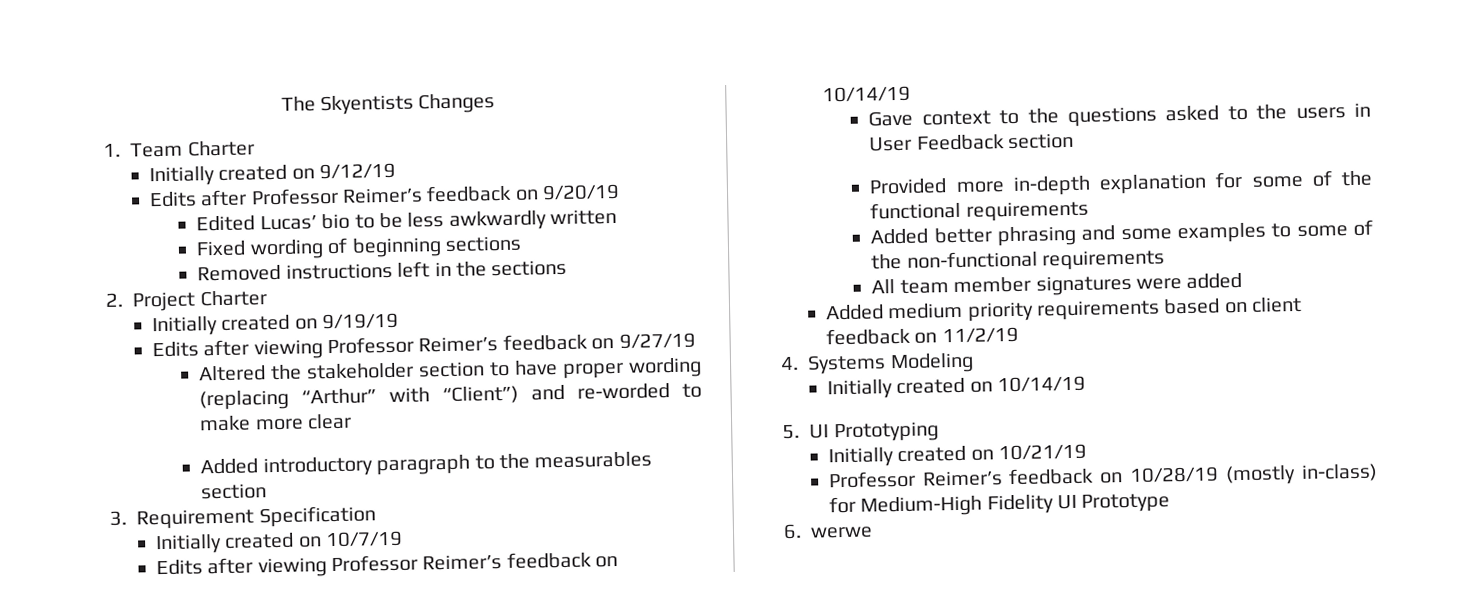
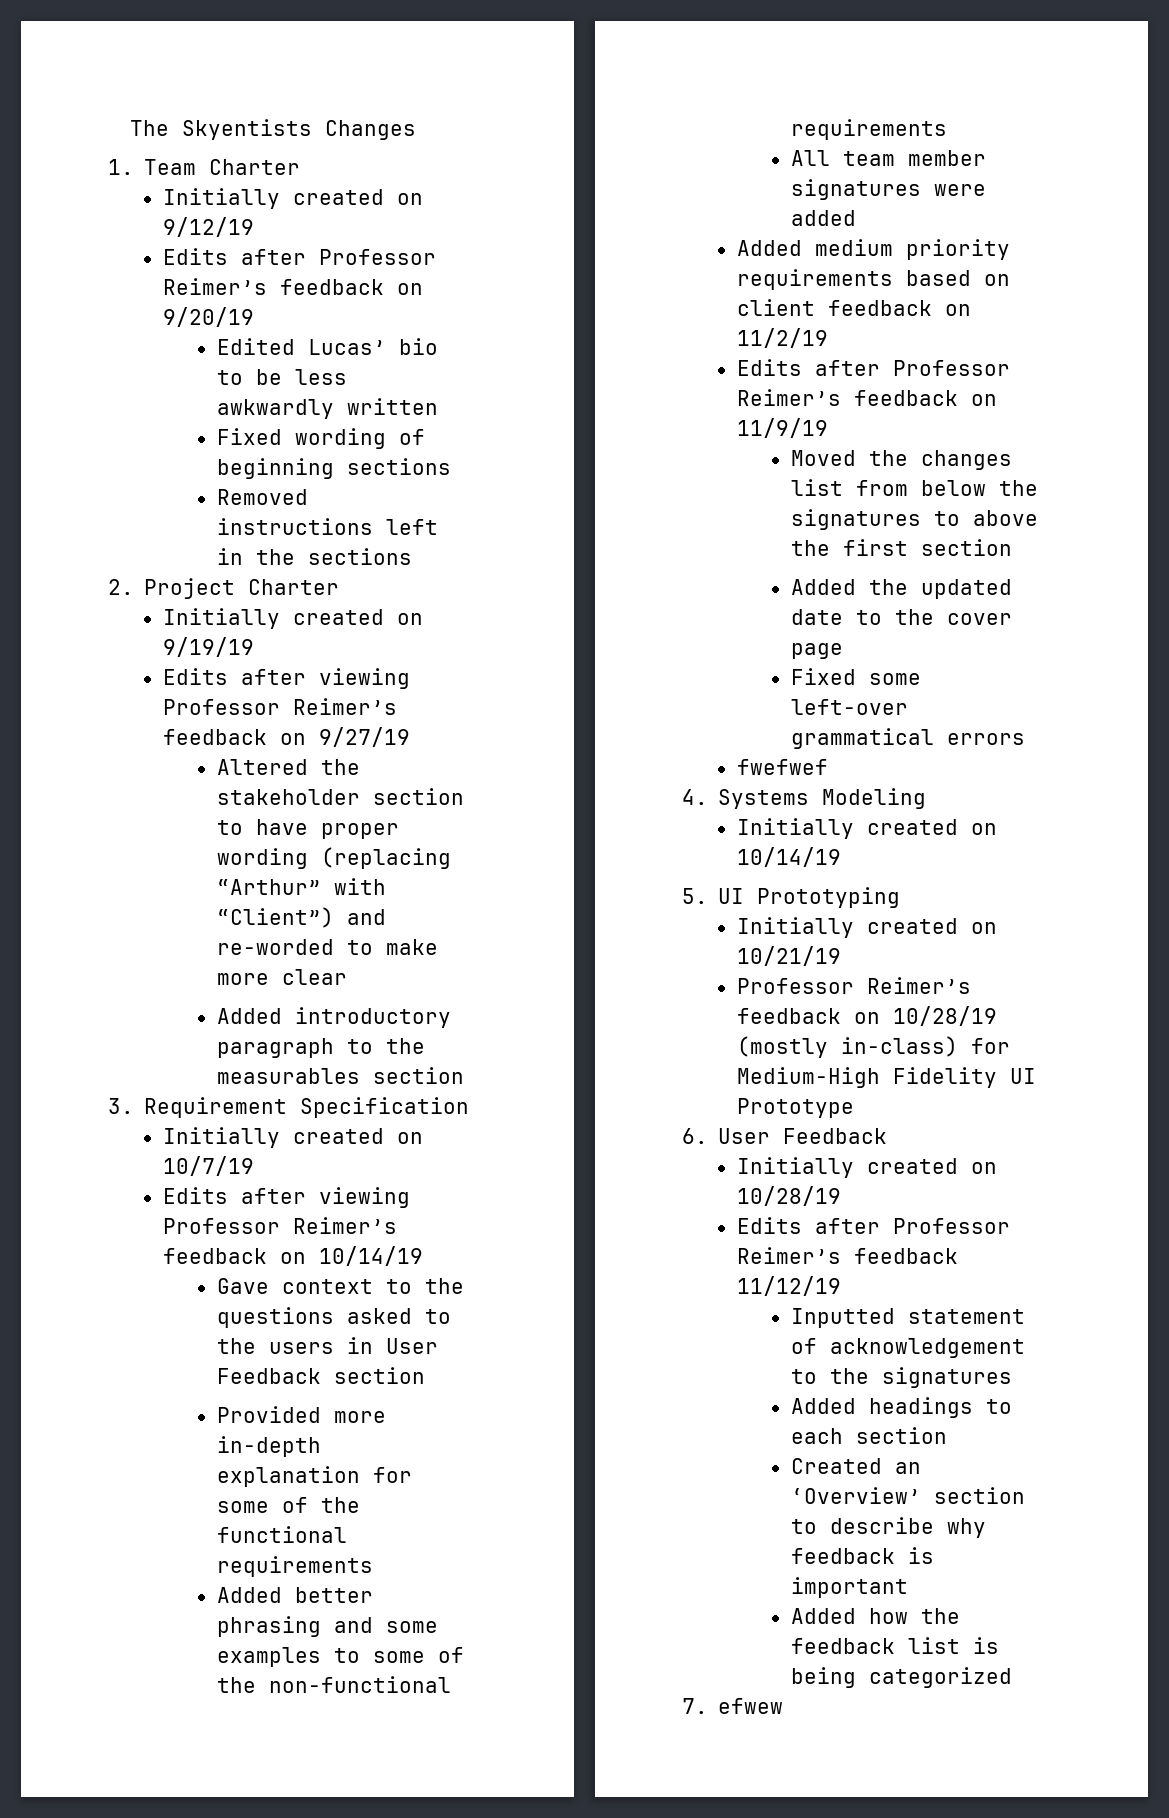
+ Edits after Professor Reimer’s feedback on 11/9/19
+ Moved the changes list from below the signatures to above the first section
+ Added the updated date to the cover page
+ Fixed some left-over grammatical errors
+ fwefwef
- 6. werwe
+ 6. User Feedback
+ Initially created on 10/28/19
+ Edits after Professor Reimer’s feedback 11/12/19
+ Inputted statement of acknowledgement to the signatures
+ Added headings to each section
+ Created an ‘Overview’ section to describe why feedback is important
+ Added how the feedback list is being categorized
+ 7. efwew

